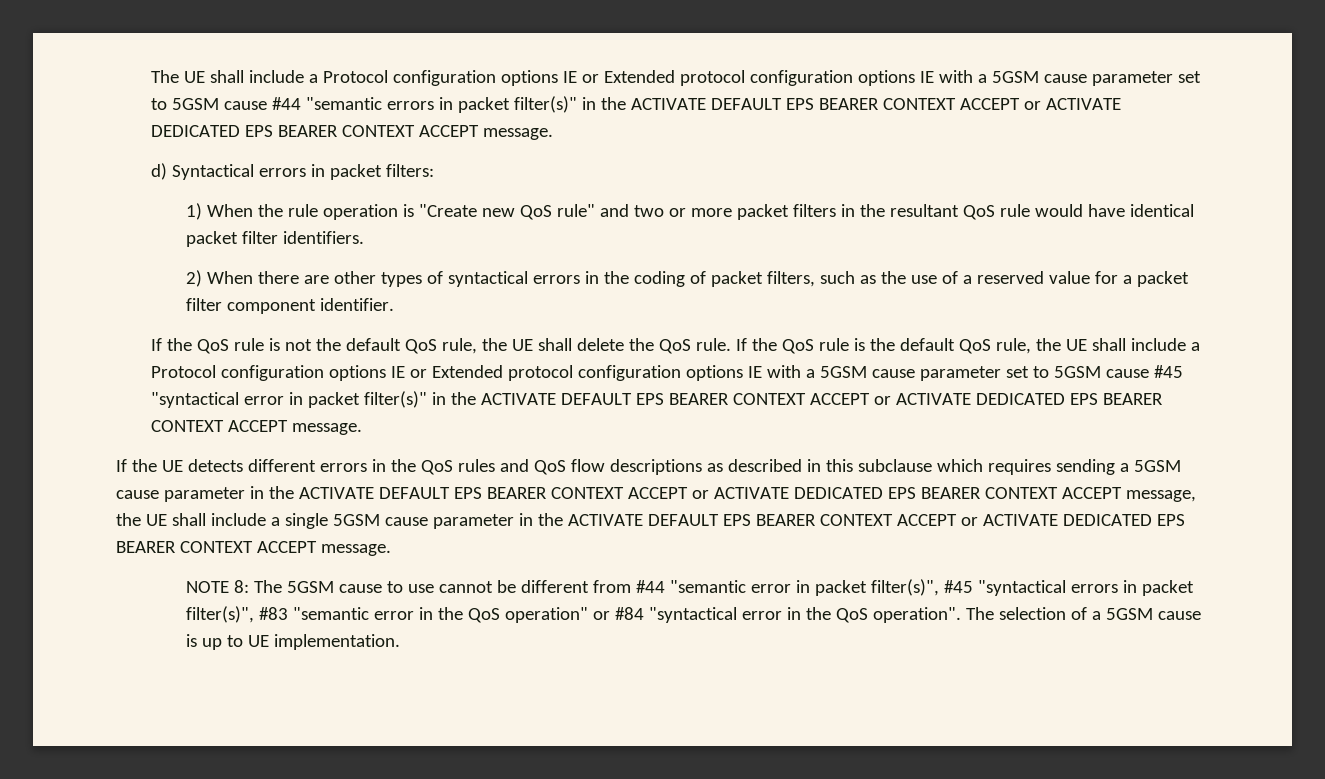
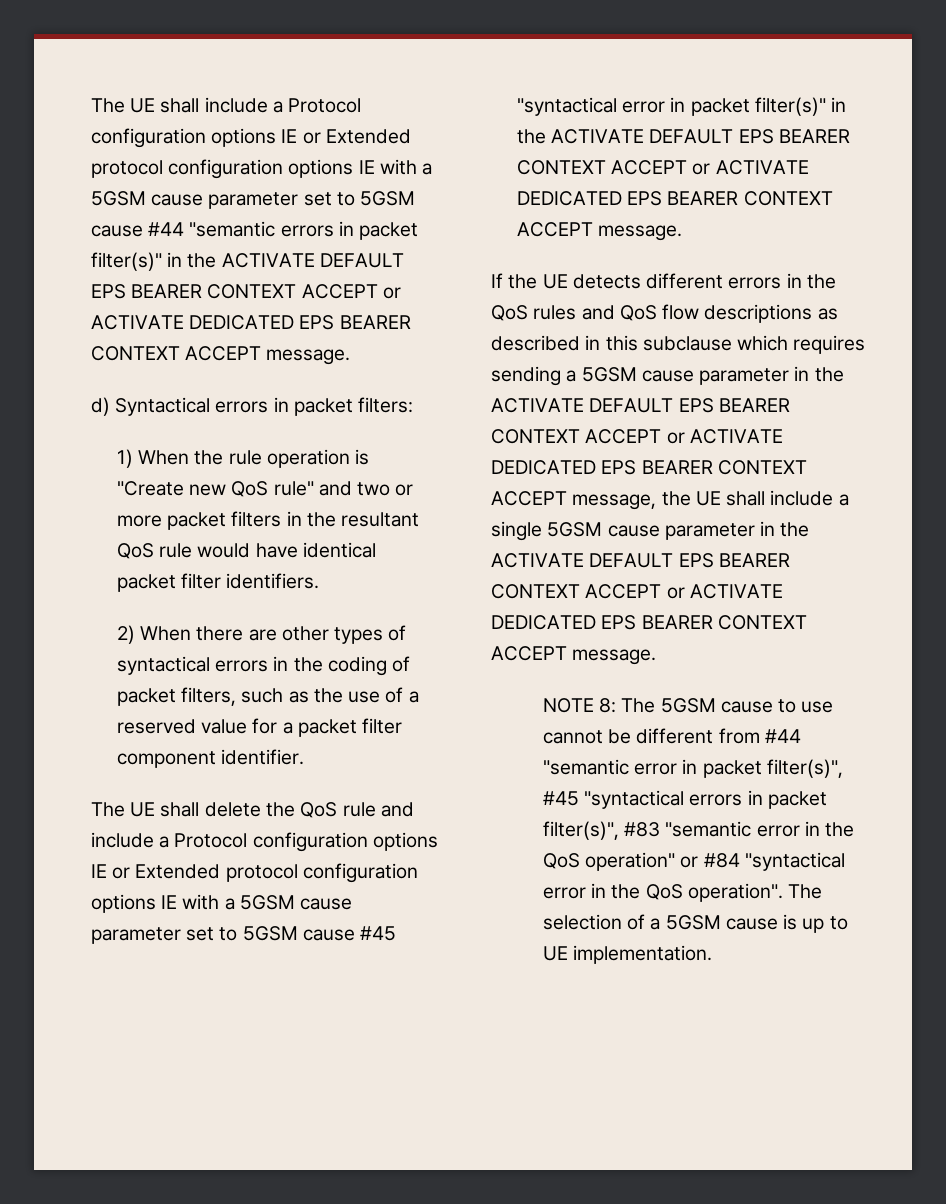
- If the QoS rule is not the default QoS rule, the UE shall delete the QoS rule. If the QoS rule is the default QoS rule, the UE shall include a Protocol configuration options IE or Extended protocol configuration options IE with a 5GSM cause parameter set to 5GSM cause #45 "syntactical error in packet filter(s)" in the ACTIVATE DEFAULT EPS BEARER CONTEXT ACCEPT or ACTIVATE DEDICATED EPS BEARER CONTEXT ACCEPT message.
+ The UE shall delete the QoS rule and include a Protocol configuration options IE or Extended protocol configuration options IE with a 5GSM cause parameter set to 5GSM cause #45 "syntactical error in packet filter(s)" in the ACTIVATE DEFAULT EPS BEARER CONTEXT ACCEPT or ACTIVATE DEDICATED EPS BEARER CONTEXT ACCEPT message.

